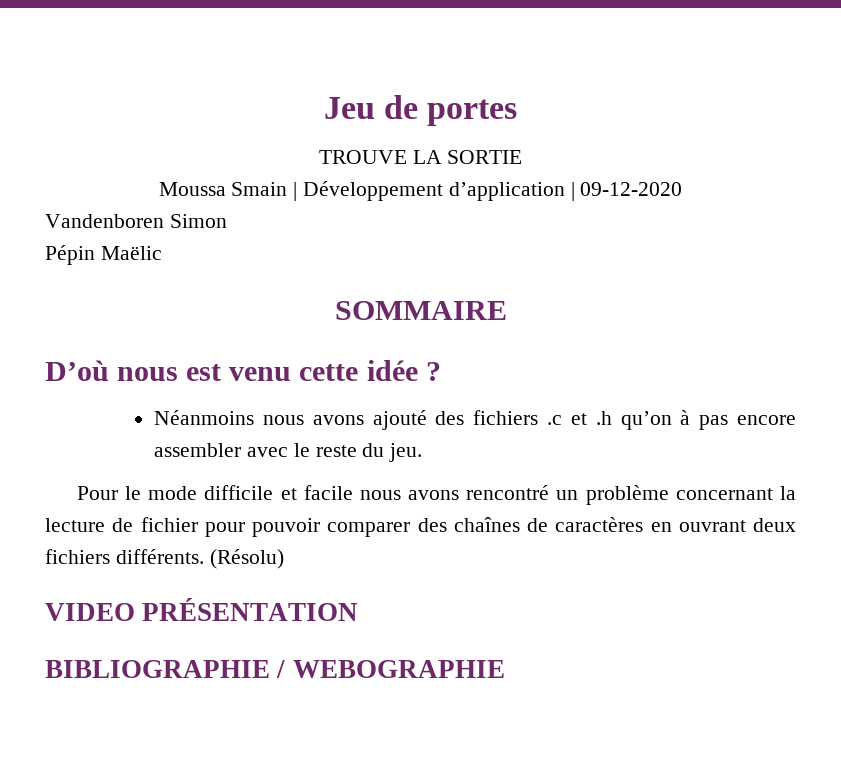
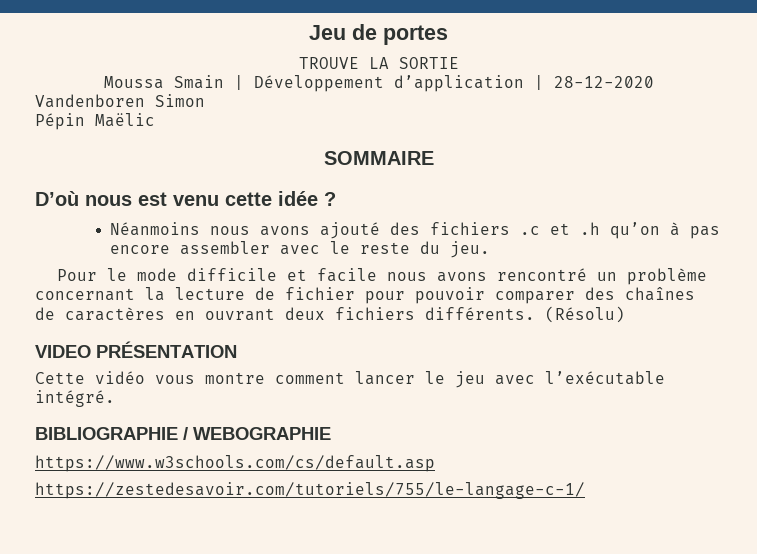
- Moussa Smain | Développement d’application | 09-12-2020
+ Moussa Smain | Développement d’application | 28-12-2020
+ Cette vidéo vous montre comment lancer le jeu avec l’exécutable intégré.
+ https://www.w3schools.com/cs/default.asp
+ https://zestedesavoir.com/tutoriels/755/le-langage-c-1/

